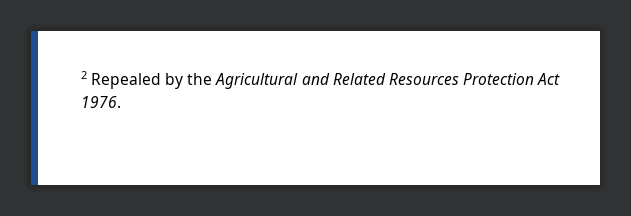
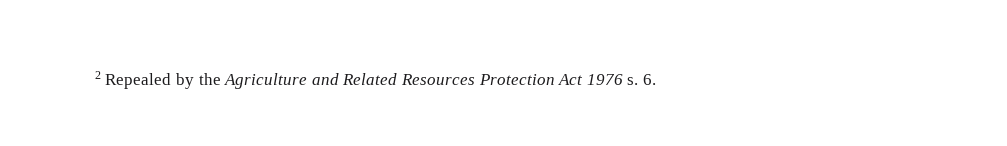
- 2 Repealed by the Agricultural and Related Resources Protection Act 1976.
+ 2 Repealed by the Agriculture and Related Resources Protection Act 1976 s. 6.

